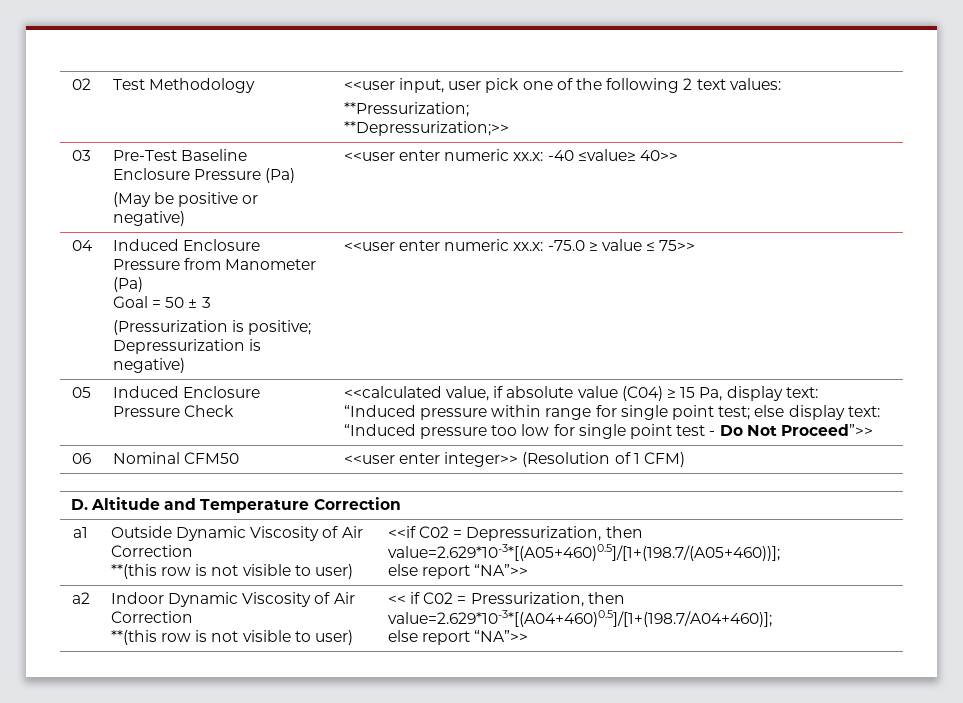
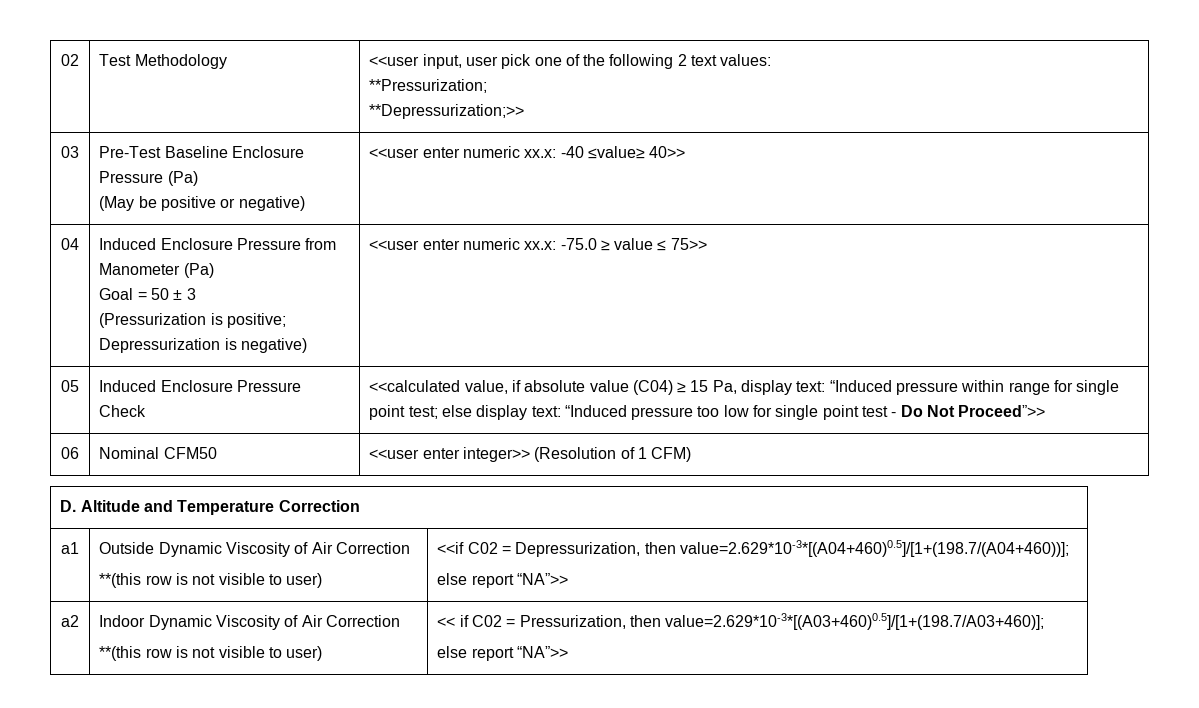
  a1 | Outside Dynamic Viscosity of Air Correction
- **(this row is not visible to user) | <<if C02 = Depressurization, then value=2.629*10-3*[(A05+460)0.5]/[1+(198.7/(A05+460))];
+ **(this row is not visible to user) | <<if C02 = Depressurization, then value=2.629*10-3*[(A04+460)0.5]/[1+(198.7/(A04+460))];
  a2 | Indoor Dynamic Viscosity of Air Correction
- **(this row is not visible to user) | << if C02 = Pressurization, then value=2.629*10-3*[(A04+460)0.5]/[1+(198.7/A04+460)];
+ **(this row is not visible to user) | << if C02 = Pressurization, then value=2.629*10-3*[(A03+460)0.5]/[1+(198.7/A03+460)];

